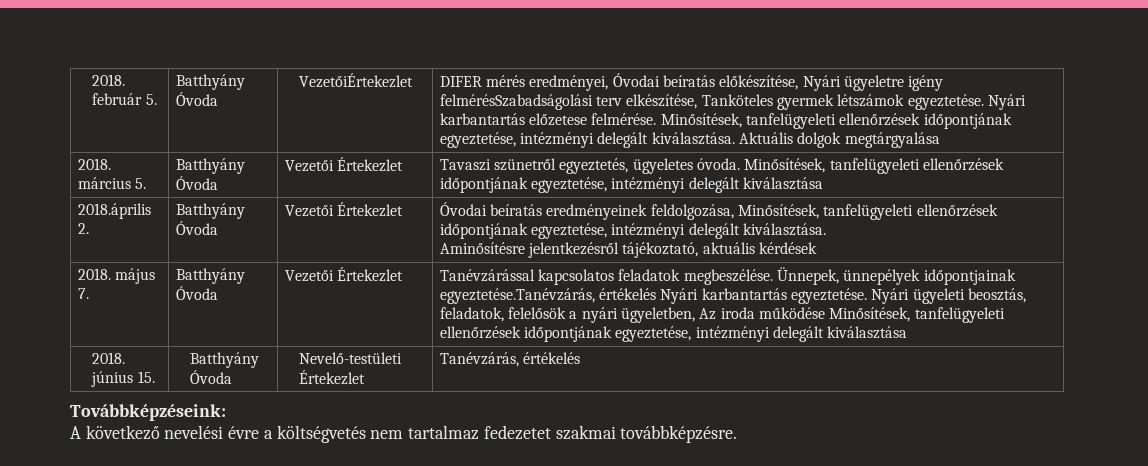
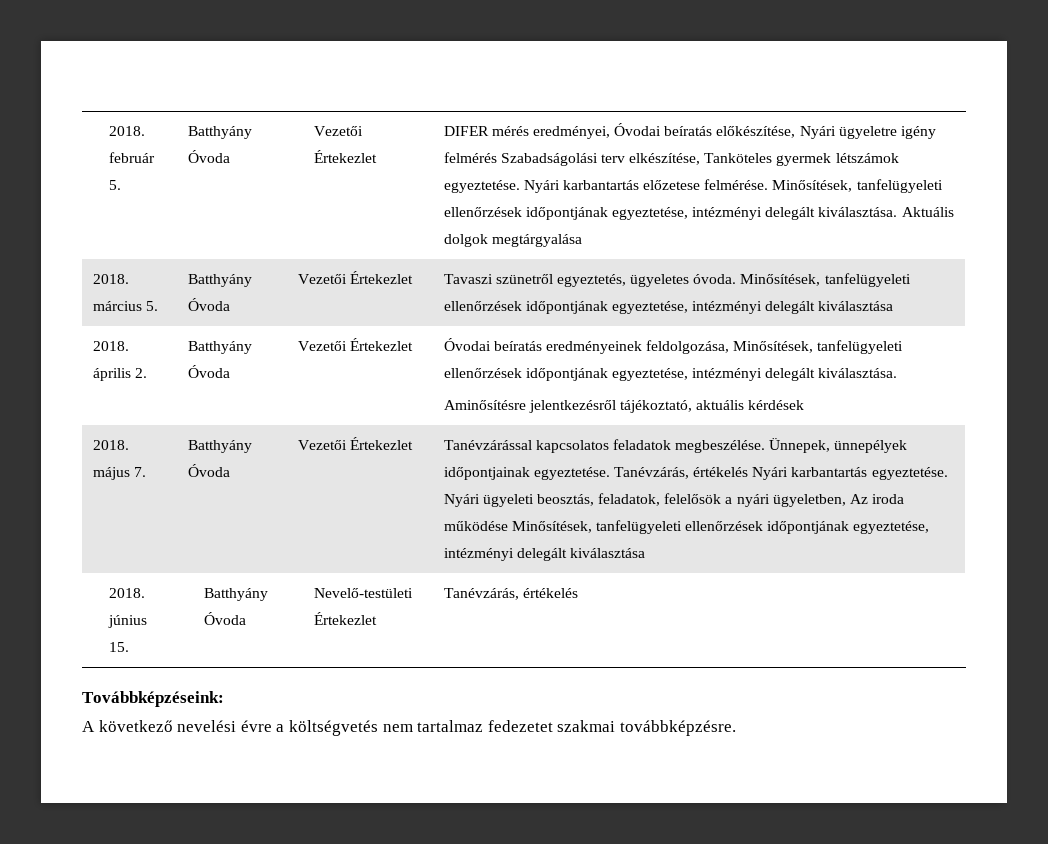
- 2018. február 5. | Batthyány Óvoda | VezetőiÉrtekezlet | DIFER mérés eredményei, Óvodai beíratás előkészítése, Nyári ügyeletre igény felmérésSzabadságolási terv elkészítése, Tanköteles gyermek létszámok egyeztetése. Nyári karbantartás előzetese felmérése. Minősítések, tanfelügyeleti ellenőrzések időpontjának egyeztetése, intézményi delegált kiválasztása. Aktuális dolgok megtárgyalása
+ 2018. február 5. | Batthyány Óvoda | Vezetői Értekezlet | DIFER mérés eredményei, Óvodai beíratás előkészítése, Nyári ügyeletre igény felmérés Szabadságolási terv elkészítése, Tanköteles gyermek létszámok egyeztetése. Nyári karbantartás előzetese felmérése. Minősítések, tanfelügyeleti ellenőrzések időpontjának egyeztetése, intézményi delegált kiválasztása. Aktuális dolgok megtárgyalása
- 2018.április 2. | Batthyány Óvoda | Vezetői Értekezlet | Óvodai beíratás eredményeinek feldolgozása, Minősítések, tanfelügyeleti ellenőrzések időpontjának egyeztetése, intézményi delegált kiválasztása.
+ 2018. április 2. | Batthyány Óvoda | Vezetői Értekezlet | Óvodai beíratás eredményeinek feldolgozása, Minősítések, tanfelügyeleti ellenőrzések időpontjának egyeztetése, intézményi delegált kiválasztása.
- 2018. május 7. | Batthyány Óvoda | Vezetői Értekezlet | Tanévzárással kapcsolatos feladatok megbeszélése. Ünnepek, ünnepélyek időpontjainak egyeztetése.Tanévzárás, értékelés Nyári karbantartás egyeztetése. Nyári ügyeleti beosztás, feladatok, felelősök a nyári ügyeletben, Az iroda működése Minősítések, tanfelügyeleti ellenőrzések időpontjának egyeztetése, intézményi delegált kiválasztása
+ 2018. május 7. | Batthyány Óvoda | Vezetői Értekezlet | Tanévzárással kapcsolatos feladatok megbeszélése. Ünnepek, ünnepélyek időpontjainak egyeztetése. Tanévzárás, értékelés Nyári karbantartás egyeztetése. Nyári ügyeleti beosztás, feladatok, felelősök a nyári ügyeletben, Az iroda működése Minősítések, tanfelügyeleti ellenőrzések időpontjának egyeztetése, intézményi delegált kiválasztása

